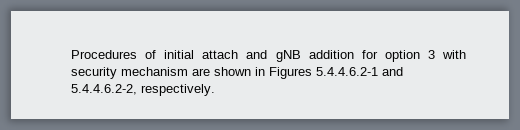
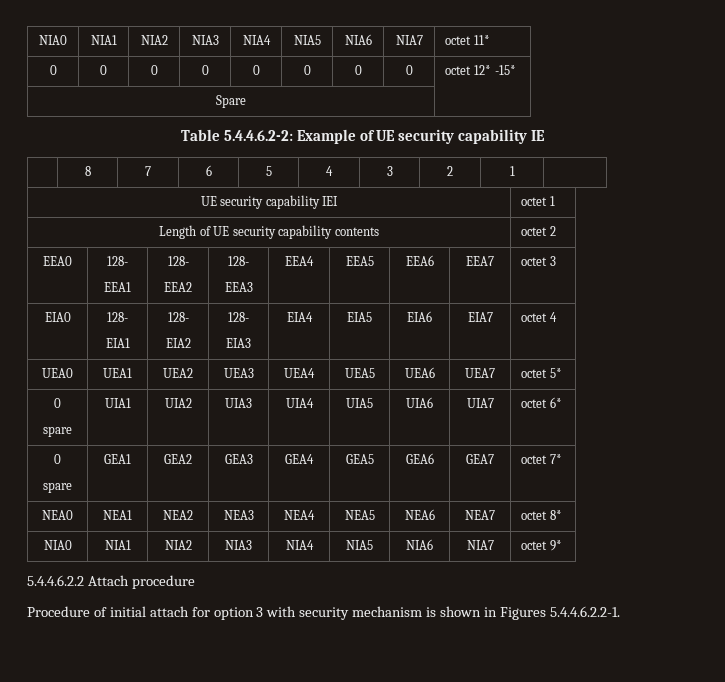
- Procedures of initial attach and gNB addition for option 3 with security mechanism are shown in Figures 5.4.4.6.2-1 and 5.4.4.6.2-2, respectively.
+ NIA0 | NIA1 | NIA2 | NIA3 | NIA4 | NIA5 | NIA6 | NIA7 | octet 11*
+ 0 | 0 | 0 | 0 | 0 | 0 | 0 | 0 | octet 12* -15*
+ Spare |
+ Table 5.4.4.6.2-2: Example of UE security capability IE
+ | 8 | 7 | 6 | 5 | 4 | 3 | 2 | 1 |
+ UE security capability IEI | octet 1
+ Length of UE security capability contents | octet 2
+ EEA0 | 128-
+ EEA1 | 128-
+ EEA2 | 128-
+ EEA3 | EEA4 | EEA5 | EEA6 | EEA7 | octet 3
+ EIA0 | 128-
+ EIA1 | 128-
+ EIA2 | 128-
+ EIA3 | EIA4 | EIA5 | EIA6 | EIA7 | octet 4
+ UEA0 | UEA1 | UEA2 | UEA3 | UEA4 | UEA5 | UEA6 | UEA7 | octet 5*
+ 0
+ spare | UIA1 | UIA2 | UIA3 | UIA4 | UIA5 | UIA6 | UIA7 | octet 6*
+ 0
+ spare | GEA1 | GEA2 | GEA3 | GEA4 | GEA5 | GEA6 | GEA7 | octet 7*
+ NEA0 | NEA1 | NEA2 | NEA3 | NEA4 | NEA5 | NEA6 | NEA7 | octet 8*
+ NIA0 | NIA1 | NIA2 | NIA3 | NIA4 | NIA5 | NIA6 | NIA7 | octet 9*
+ 5.4.4.6.2.2 Attach procedure
+ Procedure of initial attach for option 3 with security mechanism is shown in Figures 5.4.4.6.2.2-1.

